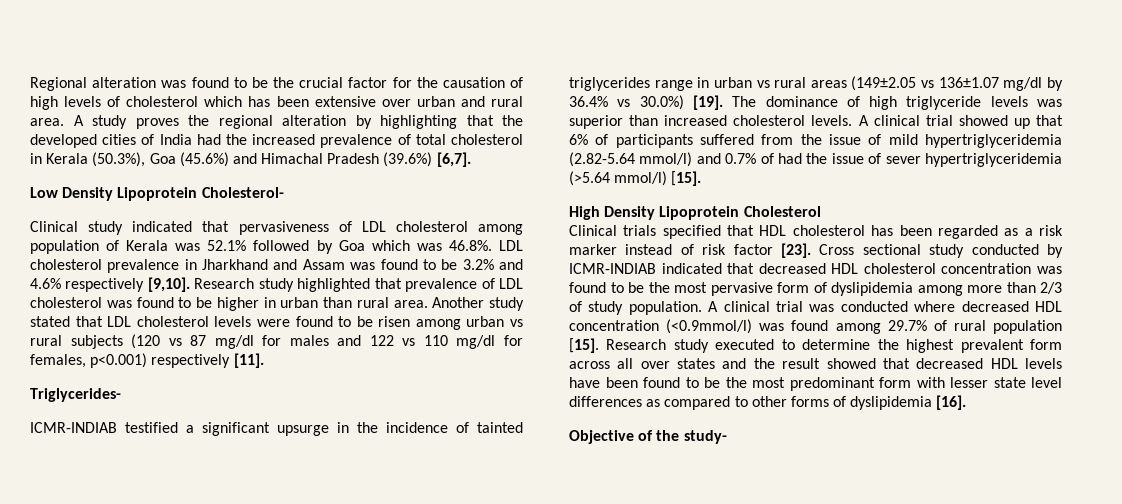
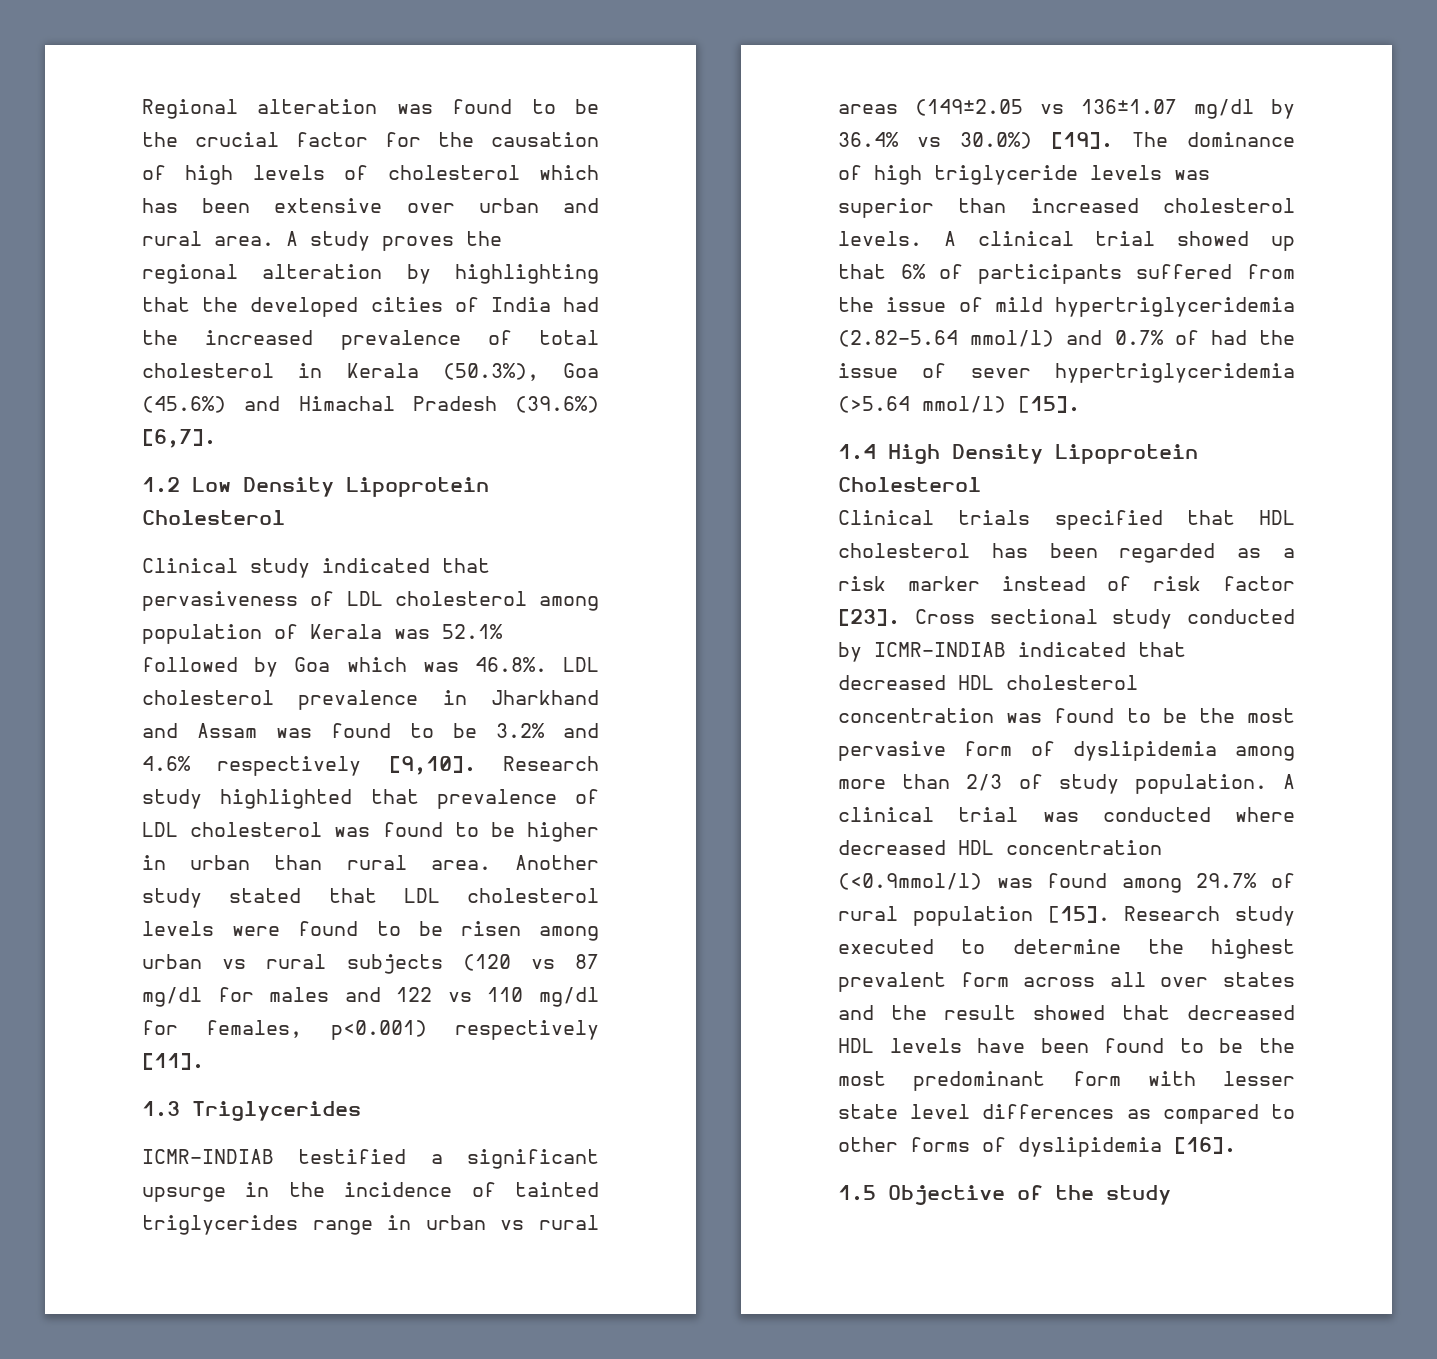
- Low Density Lipoprotein Cholesterol-
+ 1.2 Low Density Lipoprotein Cholesterol
- Triglycerides-
+ 1.3 Triglycerides
- High Density Lipoprotein Cholesterol
+ 1.4 High Density Lipoprotein Cholesterol
- Objective of the study-
+ 1.5 Objective of the study

